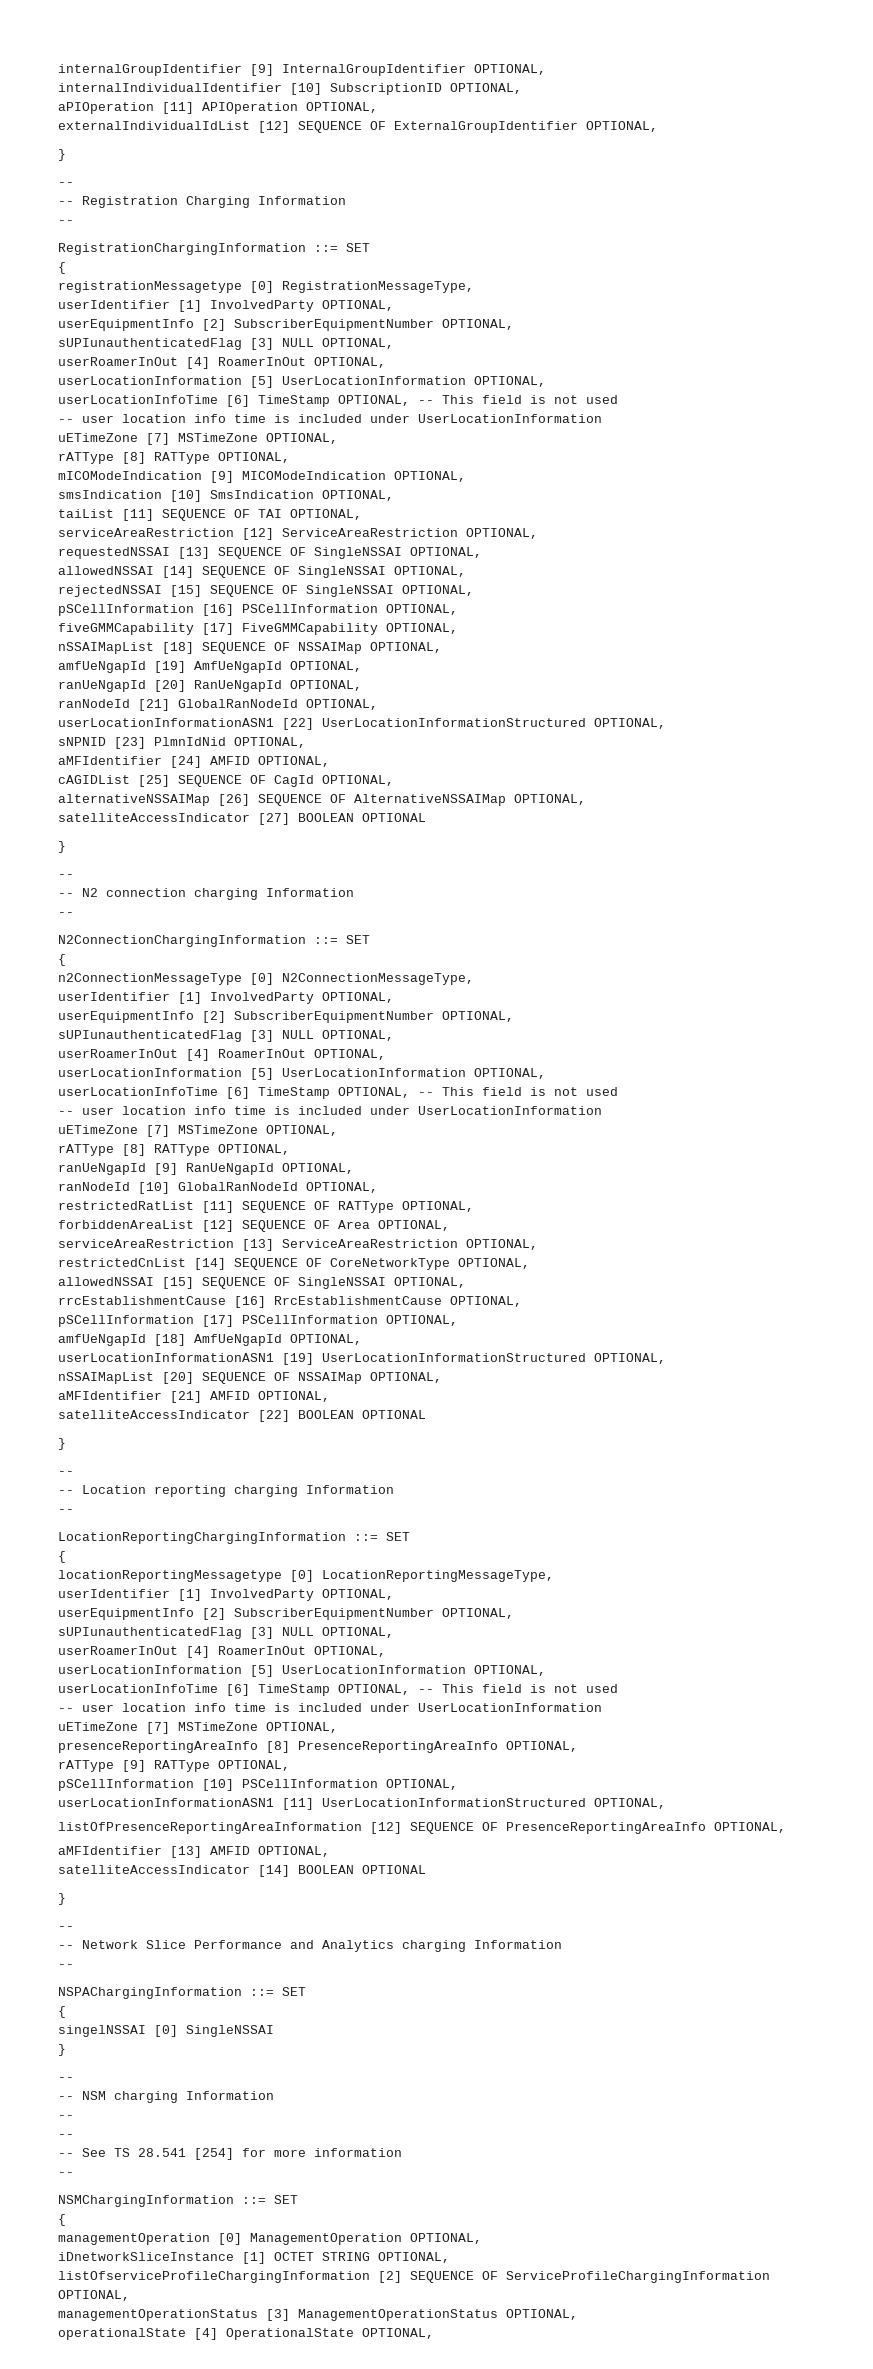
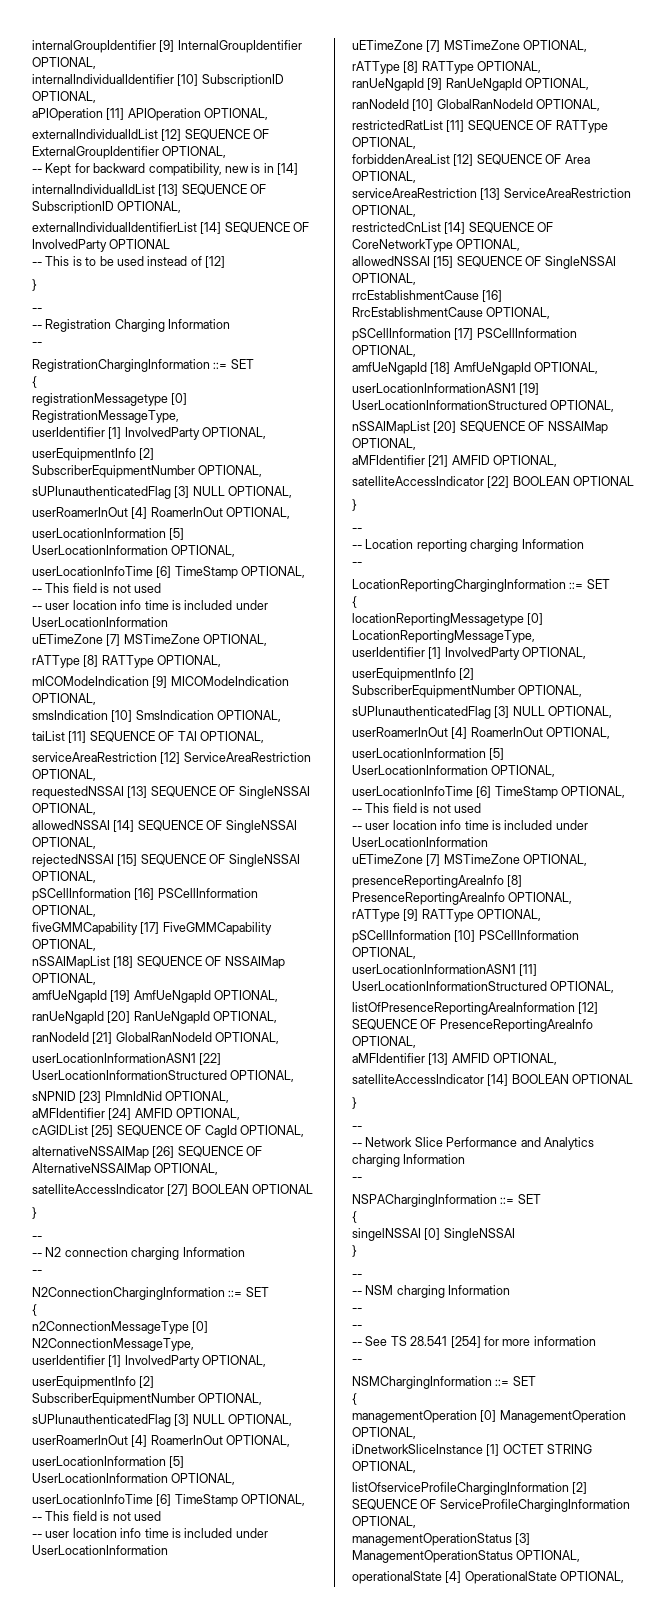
+ -- Kept for backward compatibility, new is in [14]
+ internalIndividualIdList [13] SEQUENCE OF SubscriptionID OPTIONAL,
+ externalIndividualIdentifierList [14] SEQUENCE OF InvolvedParty OPTIONAL
+ -- This is to be used instead of [12]

